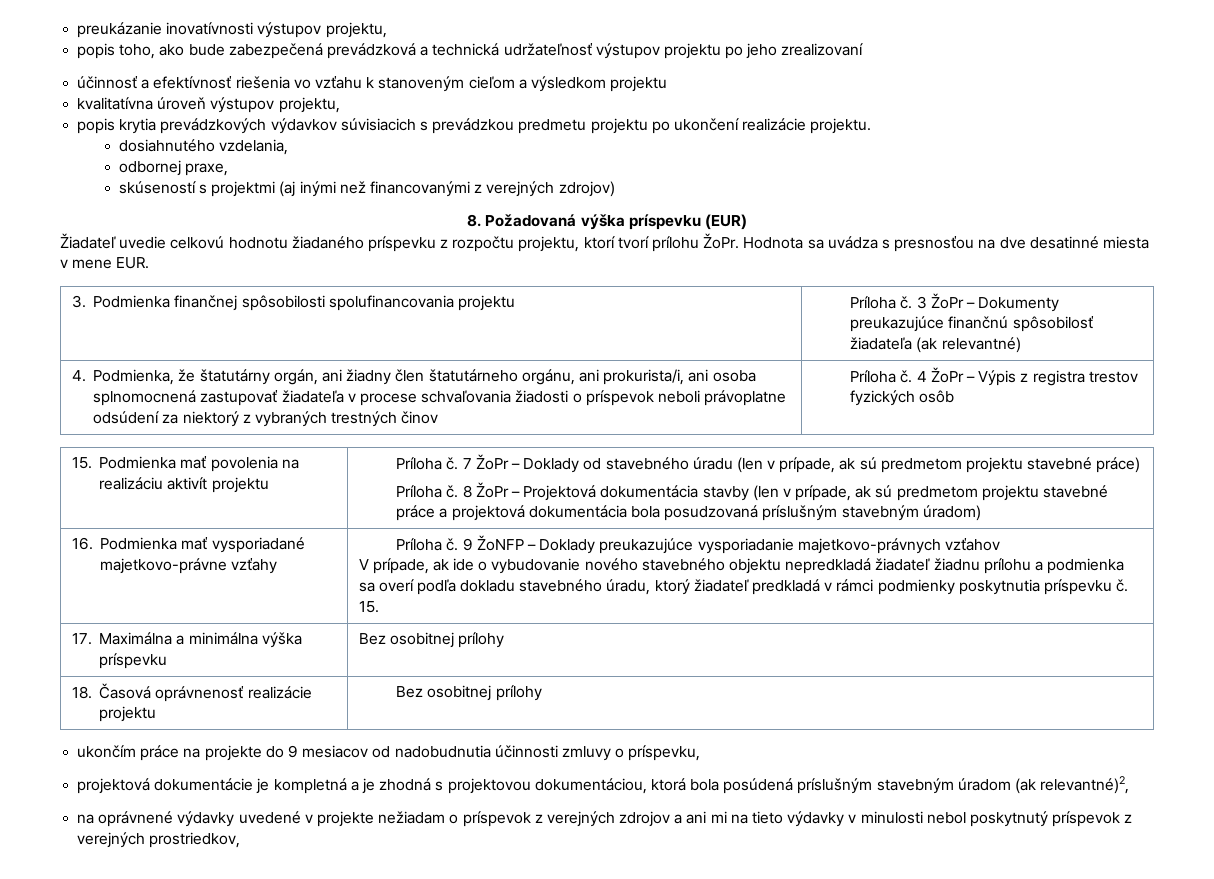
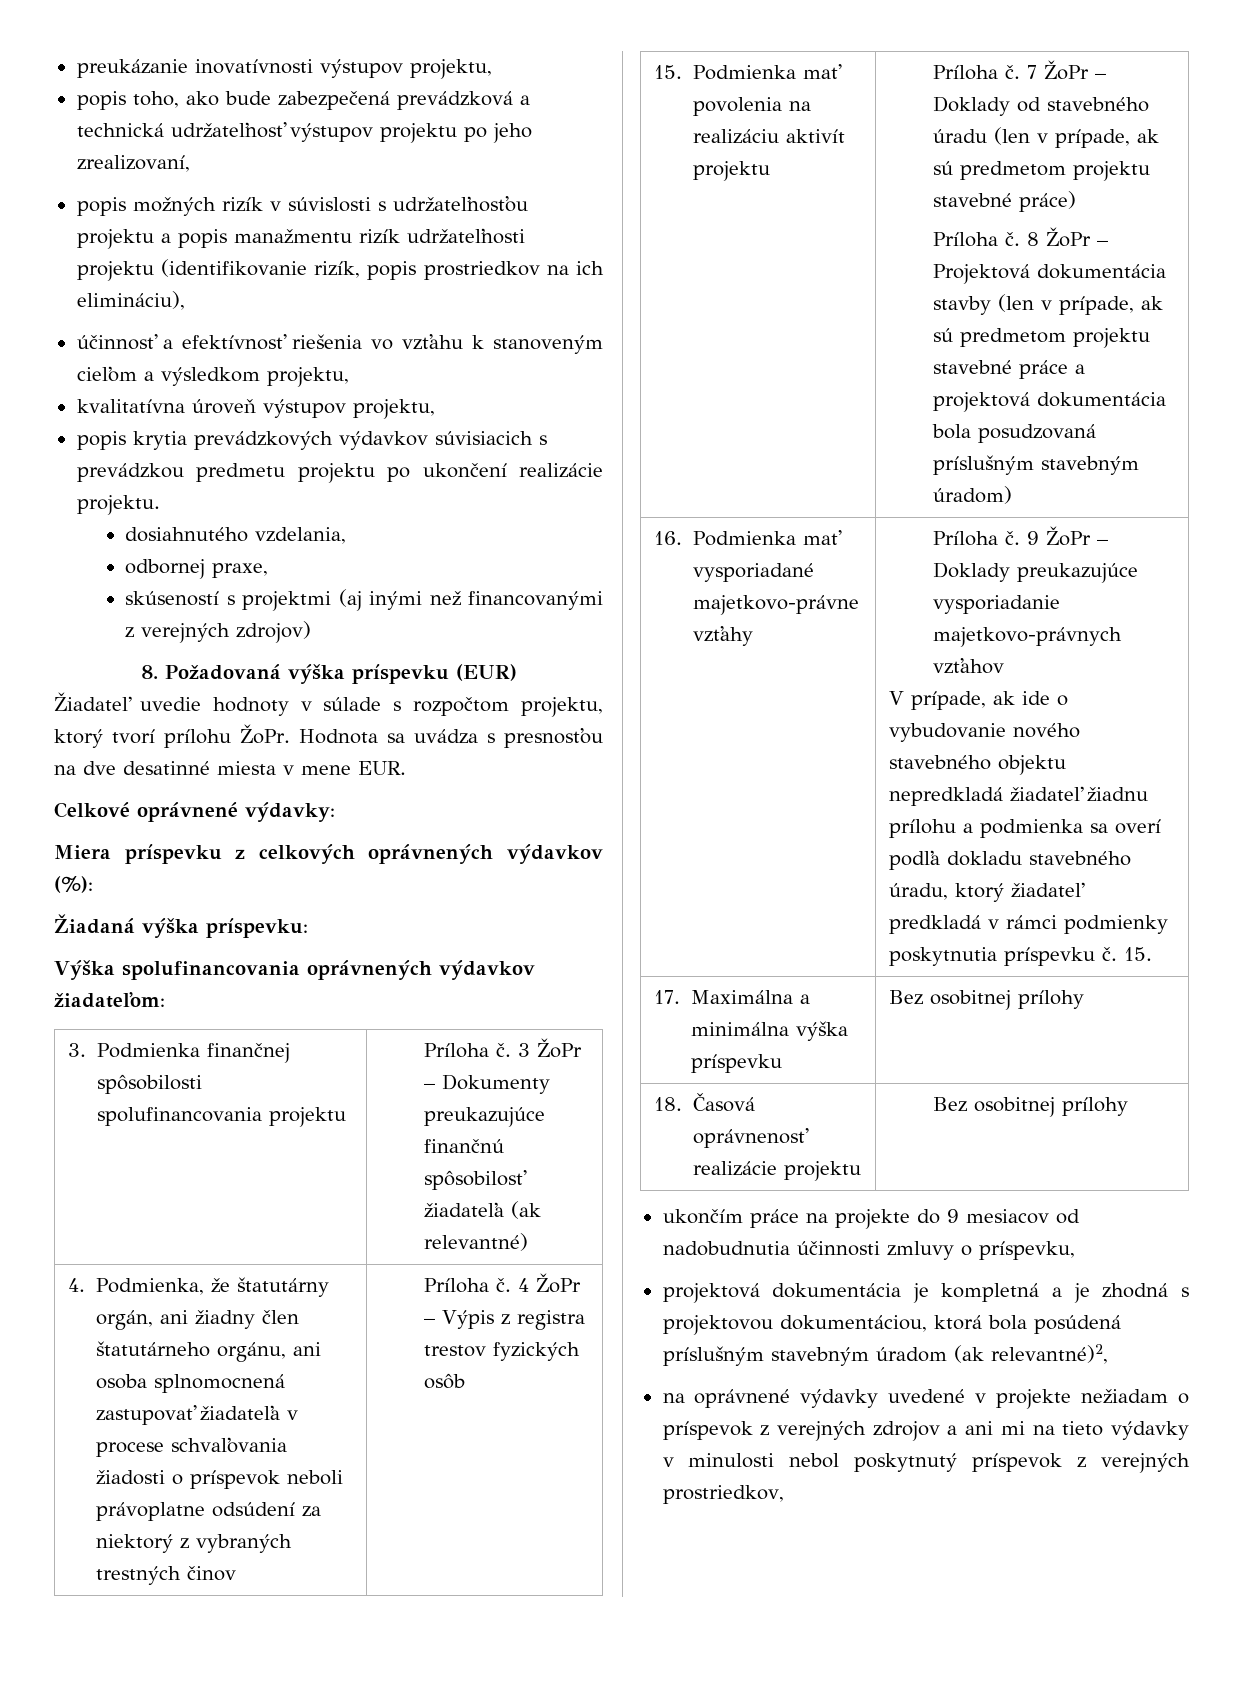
- popis toho, ako bude zabezpečená prevádzková a technická udržateľnosť výstupov projektu po jeho zrealizovaní
+ popis toho, ako bude zabezpečená prevádzková a technická udržateľnosť výstupov projektu po jeho zrealizovaní,
+ popis možných rizík v súvislosti s udržateľnosťou projektu a popis manažmentu rizík udržateľnosti projektu (identifikovanie rizík, popis prostriedkov na ich elimináciu),
- účinnosť a efektívnosť riešenia vo vzťahu k stanoveným cieľom a výsledkom projektu
+ účinnosť a efektívnosť riešenia vo vzťahu k stanoveným cieľom a výsledkom projektu,
- Žiadateľ uvedie celkovú hodnotu žiadaného príspevku z rozpočtu projektu, ktorí tvorí prílohu ŽoPr.
+ Žiadateľ uvedie hodnoty v súlade s rozpočtom projektu, ktorý tvorí prílohu ŽoPr.
+ Celkové oprávnené výdavky:
+ Miera príspevku z celkových oprávnených výdavkov (%):
+ Žiadaná výška príspevku:
+ Výška spolufinancovania oprávnených výdavkov žiadateľom:
- 4. Podmienka, že štatutárny orgán, ani žiadny člen štatutárneho orgánu, ani prokurista/i, ani osoba splnomocnená zastupovať žiadateľa v procese schvaľovania žiadosti o príspevok neboli právoplatne odsúdení za niektorý z vybraných trestných činov
+ 4. Podmienka, že štatutárny orgán, ani žiadny člen štatutárneho orgánu, ani osoba splnomocnená zastupovať žiadateľa v procese schvaľovania žiadosti o príspevok neboli právoplatne odsúdení za niektorý z vybraných trestných činov
- 9 ŽoNFP – Doklady preukazujúce vysporiadanie majetkovo-právnych vzťahov
+ 9 ŽoPr – Doklady preukazujúce vysporiadanie majetkovo-právnych vzťahov
- projektová dokumentácie je kompletná a je zhodná s projektovou dokumentáciou, ktorá bola posúdená príslušným stavebným úradom (ak relevantné)2,
+ projektová dokumentácia je kompletná a je zhodná s projektovou dokumentáciou, ktorá bola posúdená príslušným stavebným úradom (ak relevantné)2,

